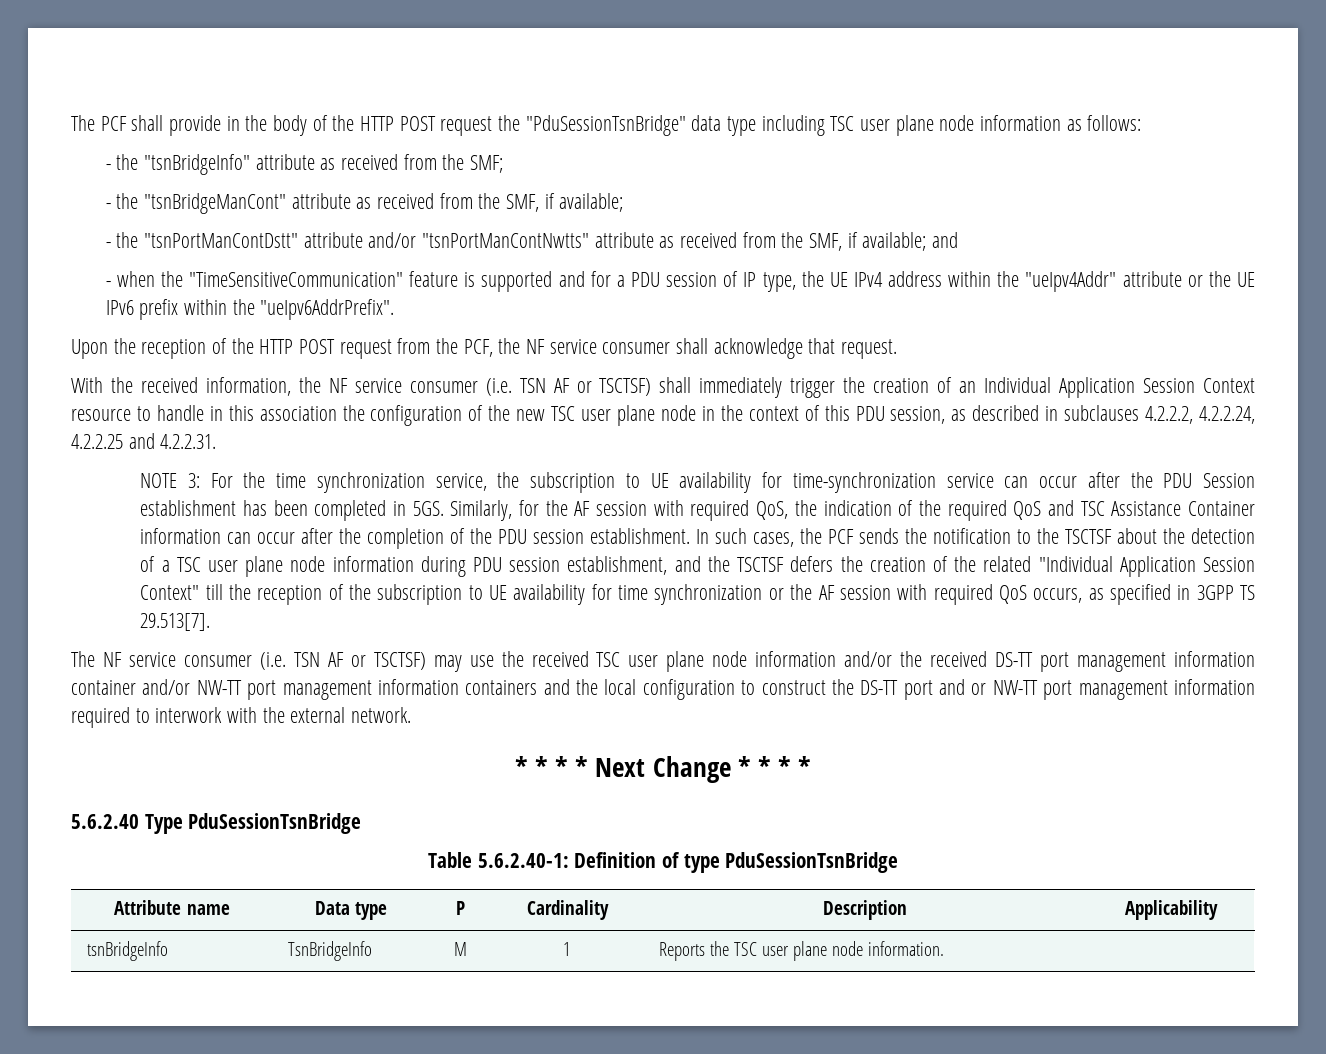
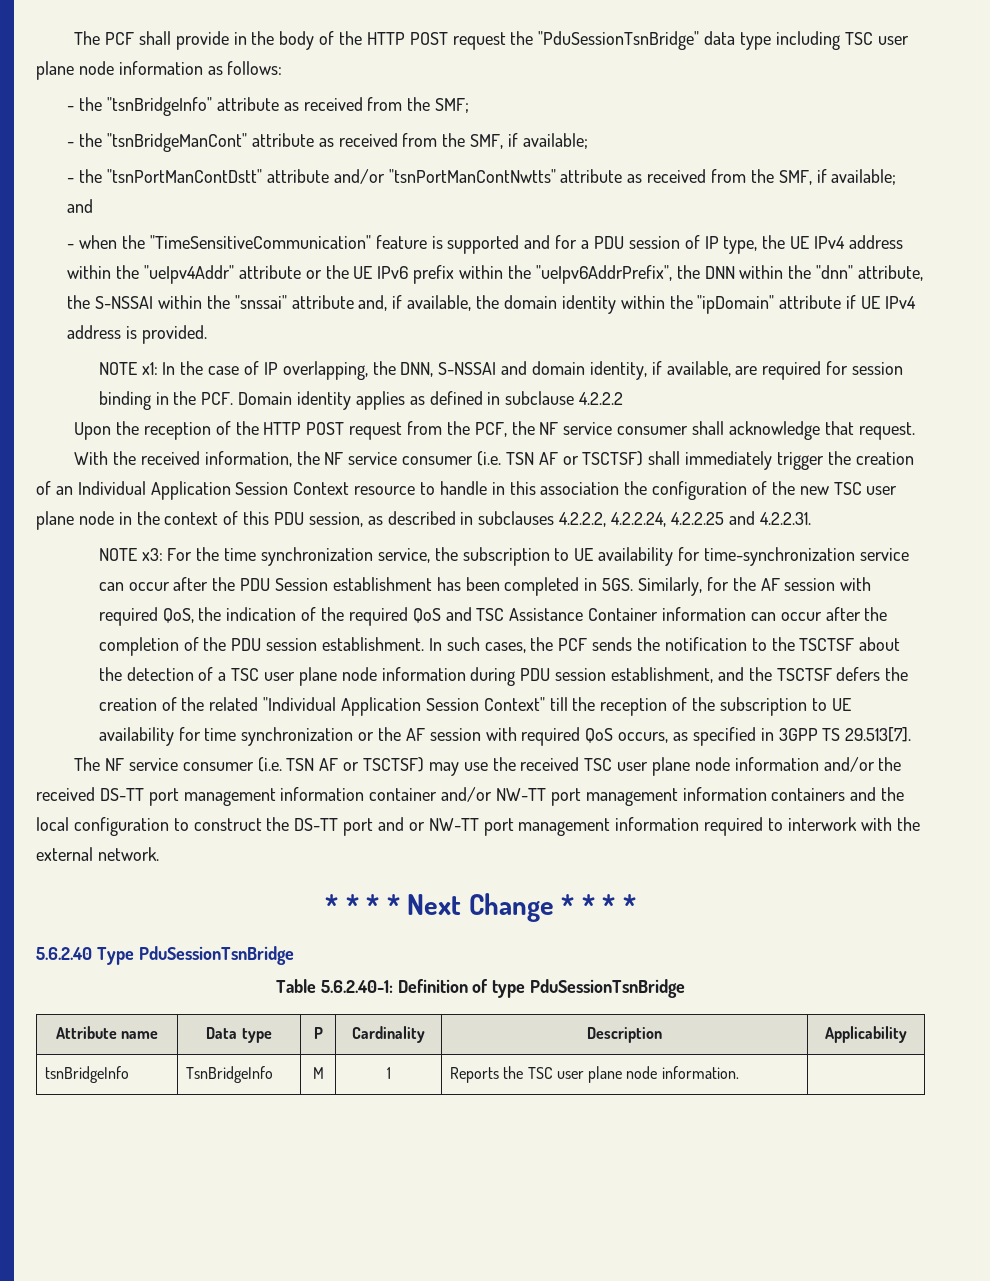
- - when the "TimeSensitiveCommunication" feature is supported and for a PDU session of IP type, the UE IPv4 address within the "ueIpv4Addr" attribute or the UE IPv6 prefix within the "ueIpv6AddrPrefix".
+ - when the "TimeSensitiveCommunication" feature is supported and for a PDU session of IP type, the UE IPv4 address within the "ueIpv4Addr" attribute or the UE IPv6 prefix within the "ueIpv6AddrPrefix", the DNN within the "dnn" attribute, the S-NSSAI within the "snssai" attribute and, if available, the domain identity within the "ipDomain" attribute if UE IPv4 address is provided.
+ NOTE x1: In the case of IP overlapping, the DNN, S-NSSAI and domain identity, if available, are required for session binding in the PCF. Domain identity applies as defined in subclause 4.2.2.2
- NOTE 3: For the time synchronization service, the subscription to UE availability for time-synchronization service can occur after the PDU Session establishment has been completed in 5GS.
+ NOTE x3: For the time synchronization service, the subscription to UE availability for time-synchronization service can occur after the PDU Session establishment has been completed in 5GS.

